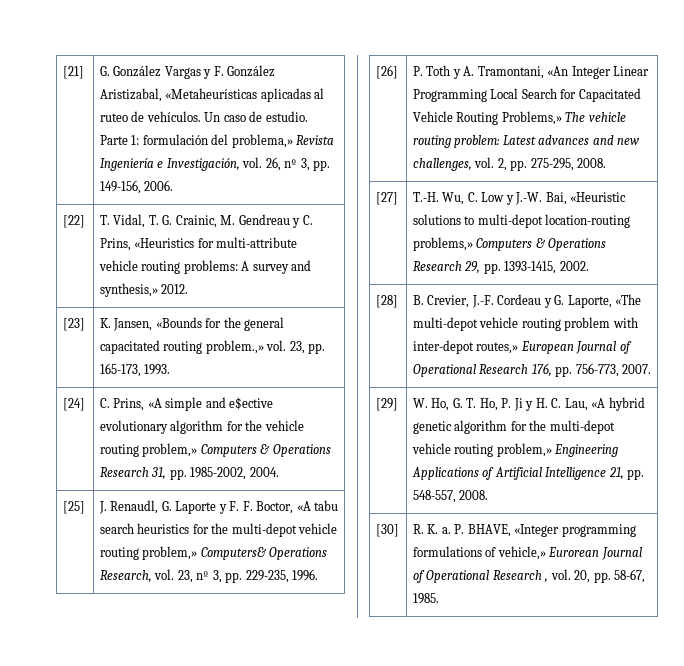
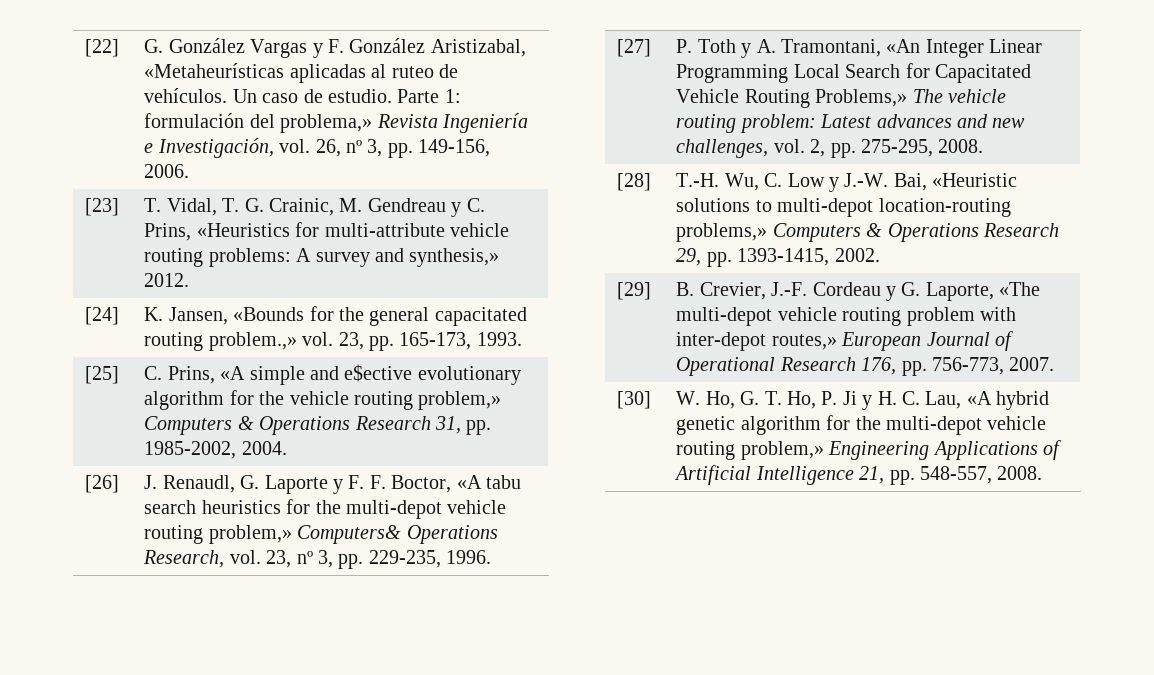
- [21] | G. González Vargas y F. González Aristizabal, «Metaheurísticas aplicadas al ruteo de vehículos. Un caso de estudio. Parte 1: formulación del problema,» Revista Ingeniería e Investigación, vol. 26, nº 3, pp. 149-156, 2006.
+ [22] | G. González Vargas y F. González Aristizabal, «Metaheurísticas aplicadas al ruteo de vehículos. Un caso de estudio. Parte 1: formulación del problema,» Revista Ingeniería e Investigación, vol. 26, nº 3, pp. 149-156, 2006.
- [22] | T. Vidal, T. G. Crainic, M. Gendreau y C. Prins, «Heuristics for multi-attribute vehicle routing problems: A survey and synthesis,» 2012.
+ [23] | T. Vidal, T. G. Crainic, M. Gendreau y C. Prins, «Heuristics for multi-attribute vehicle routing problems: A survey and synthesis,» 2012.
- [23] | K. Jansen, «Bounds for the general capacitated routing problem.,» vol. 23, pp. 165-173, 1993.
+ [24] | K. Jansen, «Bounds for the general capacitated routing problem.,» vol. 23, pp. 165-173, 1993.
- [24] | C. Prins, «A simple and e$ective evolutionary algorithm for the vehicle routing problem,» Computers & Operations Research 31, pp. 1985-2002, 2004.
+ [25] | C. Prins, «A simple and e$ective evolutionary algorithm for the vehicle routing problem,» Computers & Operations Research 31, pp. 1985-2002, 2004.
- [25] | J. Renaudl, G. Laporte y F. F. Boctor, «A tabu search heuristics for the multi-depot vehicle routing problem,» Computers& Operations Research, vol. 23, nº 3, pp. 229-235, 1996.
+ [26] | J. Renaudl, G. Laporte y F. F. Boctor, «A tabu search heuristics for the multi-depot vehicle routing problem,» Computers& Operations Research, vol. 23, nº 3, pp. 229-235, 1996.
- [26] | P. Toth y A. Tramontani, «An Integer Linear Programming Local Search for Capacitated Vehicle Routing Problems,» The vehicle routing problem: Latest advances and new challenges, vol. 2, pp. 275-295, 2008.
+ [27] | P. Toth y A. Tramontani, «An Integer Linear Programming Local Search for Capacitated Vehicle Routing Problems,» The vehicle routing problem: Latest advances and new challenges, vol. 2, pp. 275-295, 2008.
- [27] | T.-H. Wu, C. Low y J.-W. Bai, «Heuristic solutions to multi-depot location-routing problems,» Computers & Operations Research 29, pp. 1393-1415, 2002.
+ [28] | T.-H. Wu, C. Low y J.-W. Bai, «Heuristic solutions to multi-depot location-routing problems,» Computers & Operations Research 29, pp. 1393-1415, 2002.
- [28] | B. Crevier, J.-F. Cordeau y G. Laporte, «The multi-depot vehicle routing problem with inter-depot routes,» European Journal of Operational Research 176, pp. 756-773, 2007.
+ [29] | B. Crevier, J.-F. Cordeau y G. Laporte, «The multi-depot vehicle routing problem with inter-depot routes,» European Journal of Operational Research 176, pp. 756-773, 2007.
- [29] | W. Ho, G. T. Ho, P. Ji y H. C. Lau, «A hybrid genetic algorithm for the multi-depot vehicle routing problem,» Engineering Applications of Artificial Intelligence 21, pp. 548-557, 2008.
+ [30] | W. Ho, G. T. Ho, P. Ji y H. C. Lau, «A hybrid genetic algorithm for the multi-depot vehicle routing problem,» Engineering Applications of Artificial Intelligence 21, pp. 548-557, 2008.
- [30] | R. K. a. P. BHAVE, «Integer programming formulations of vehicle,» Eurorean Journal of Operational Research , vol. 20, pp. 58-67, 1985.

